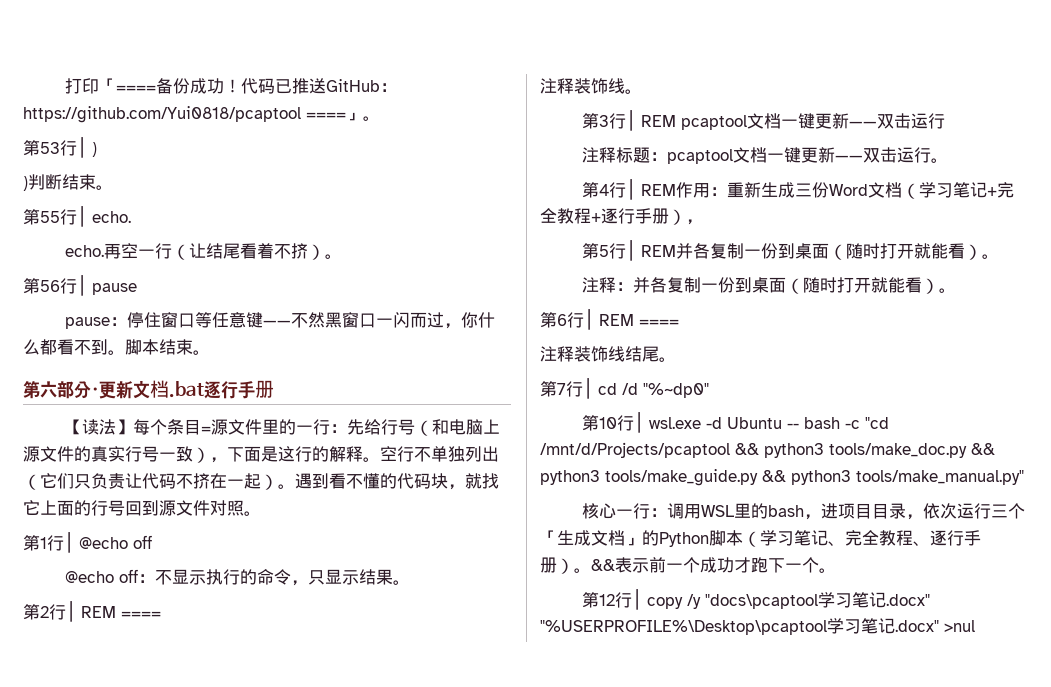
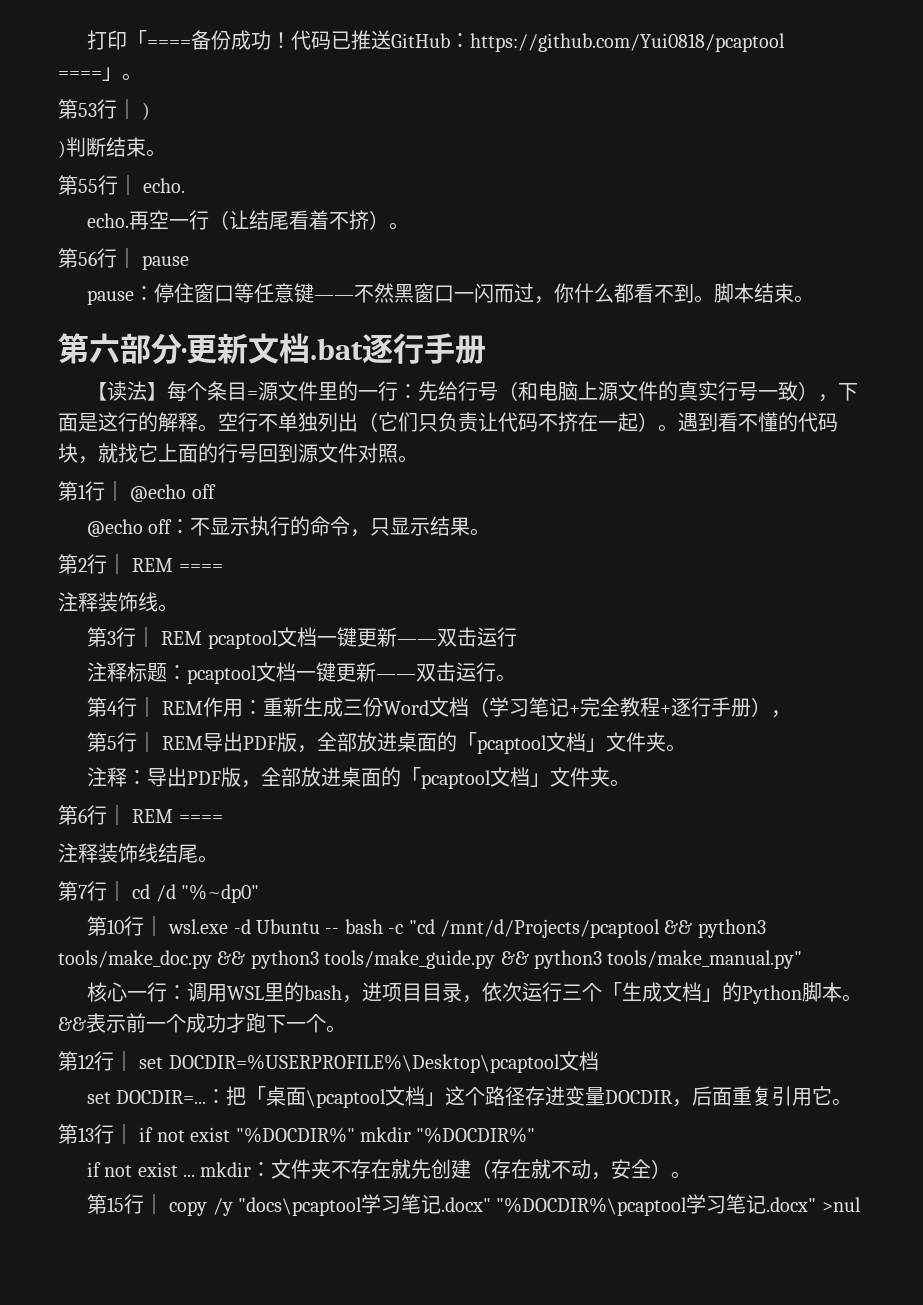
- 第5行│ REM并各复制一份到桌面（随时打开就能看）。
- 注释：并各复制一份到桌面（随时打开就能看）。
+ 第5行│ REM导出PDF版，全部放进桌面的「pcaptool文档」文件夹。
+ 注释：导出PDF版，全部放进桌面的「pcaptool文档」文件夹。
- 核心一行：调用WSL里的bash，进项目目录，依次运行三个「生成文档」的Python脚本（学习笔记、完全教程、逐行手册）。
+ 核心一行：调用WSL里的bash，进项目目录，依次运行三个「生成文档」的Python脚本。
- 第12行│ copy /y "docs\pcaptool学习笔记.docx" "%USERPROFILE%\Desktop\pcaptool学习笔记.docx" >nul
+ 第12行│ set DOCDIR=%USERPROFILE%\Desktop\pcaptool文档
+ set DOCDIR=...：把「桌面\pcaptool文档」这个路径存进变量DOCDIR，后面重复引用它。
+ 第13行│ if not exist "%DOCDIR%" mkdir "%DOCDIR%"
+ if not exist ... mkdir：文件夹不存在就先创建（存在就不动，安全）。
+ 第15行│ copy /y "docs\pcaptool学习笔记.docx" "%DOCDIR%\pcaptool学习笔记.docx" >nul

